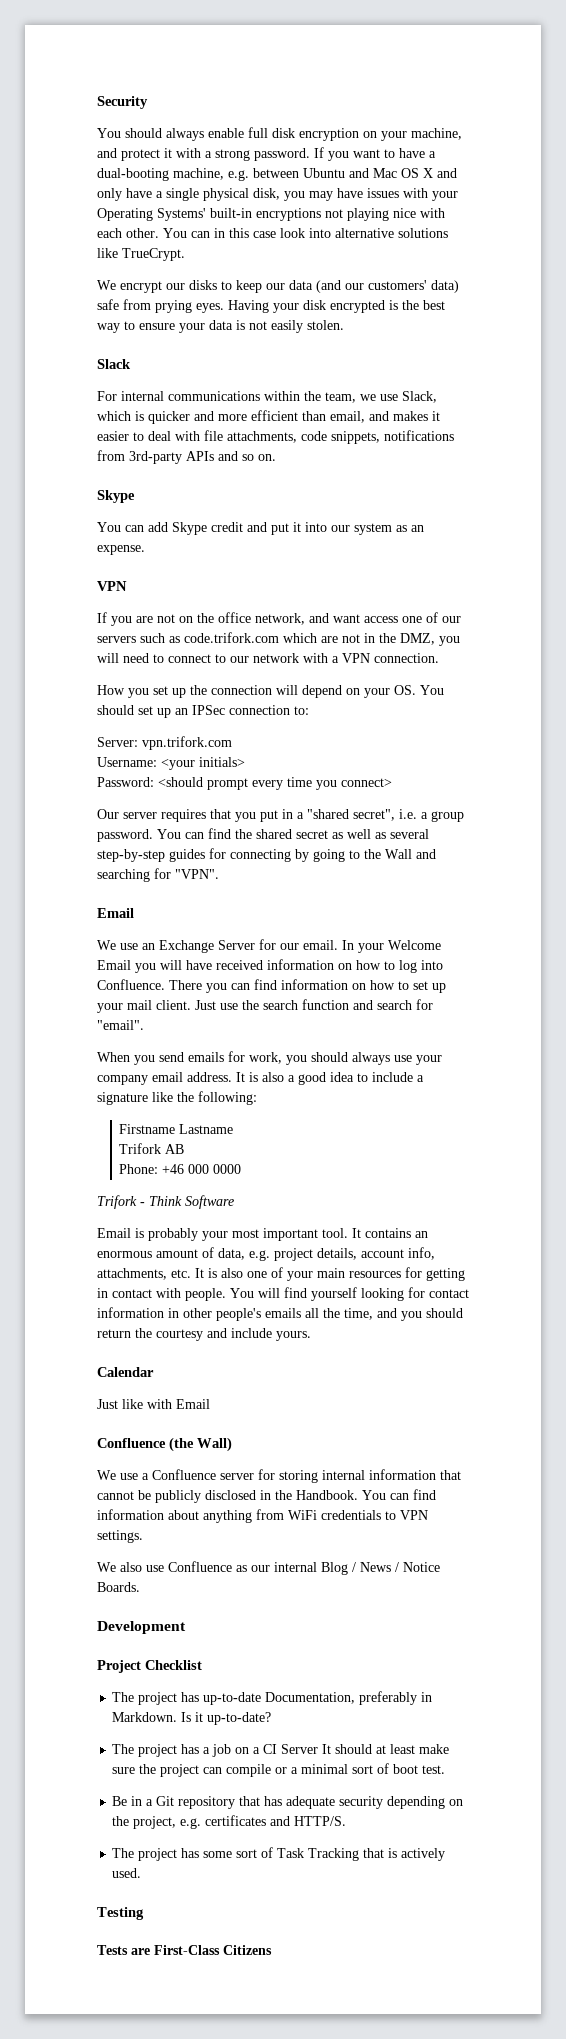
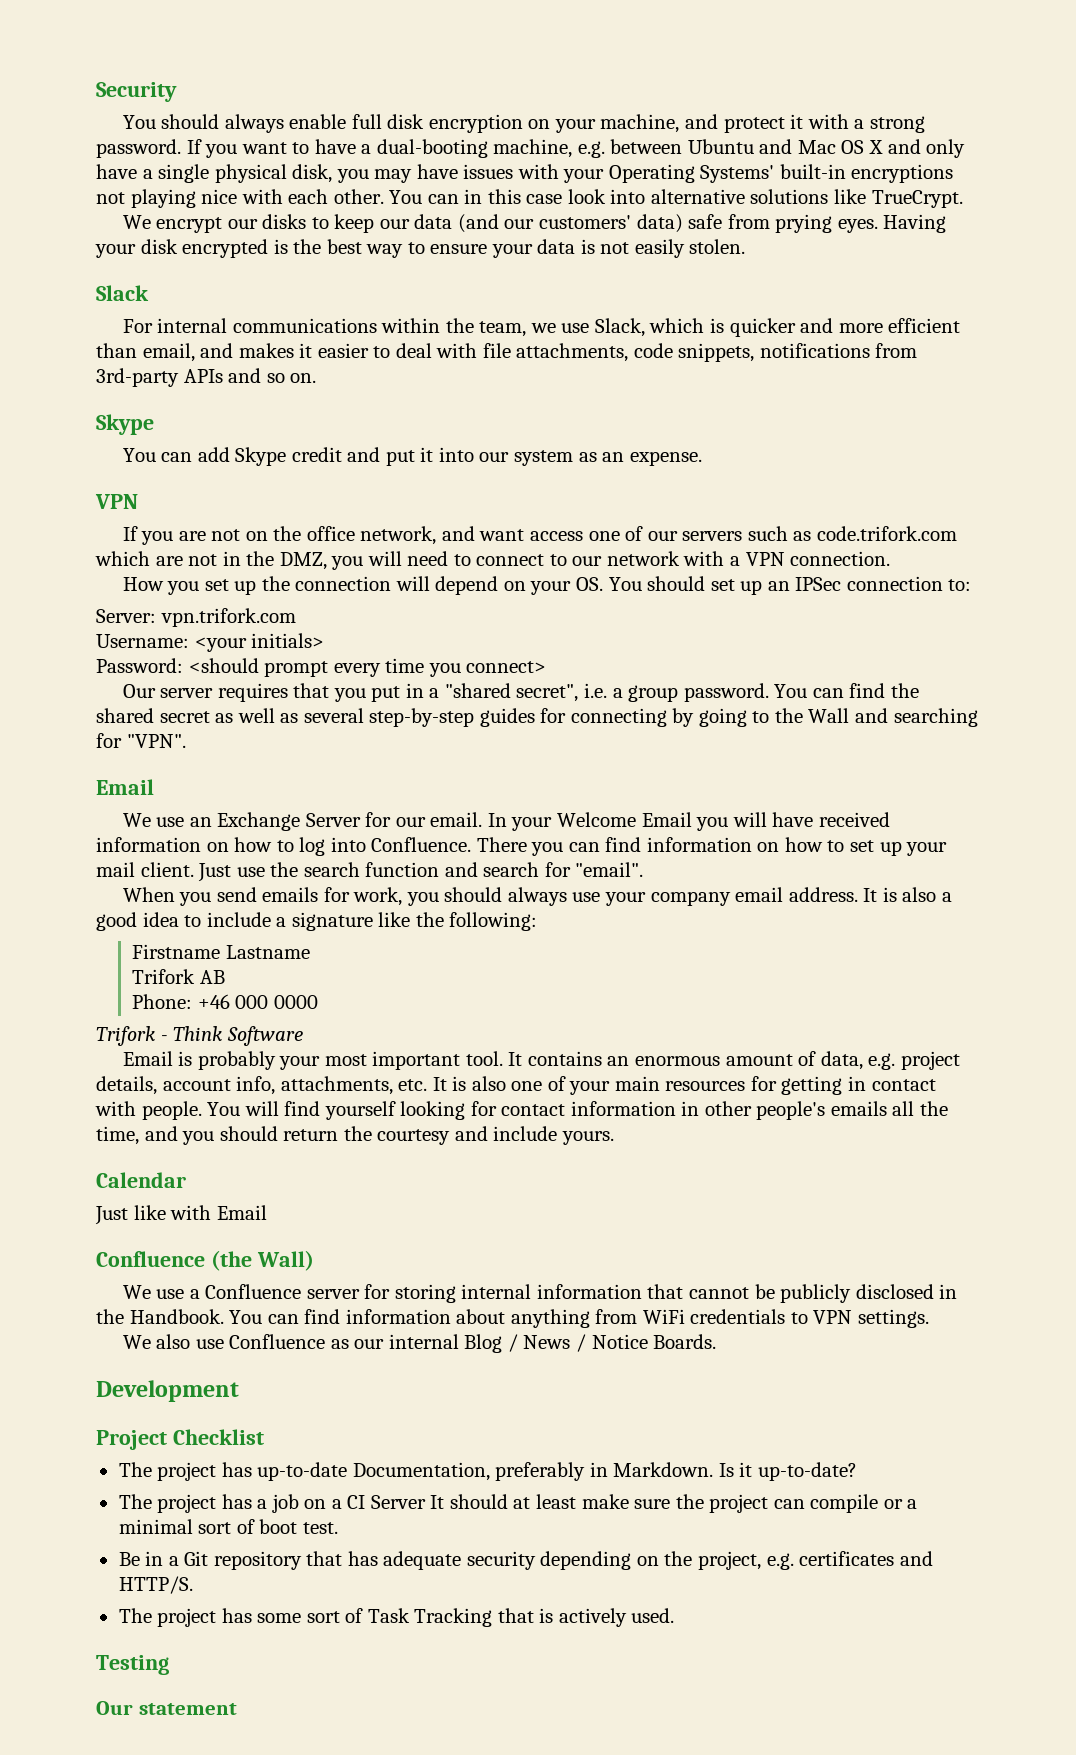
- Tests are First-Class Citizens
+ Our statement

